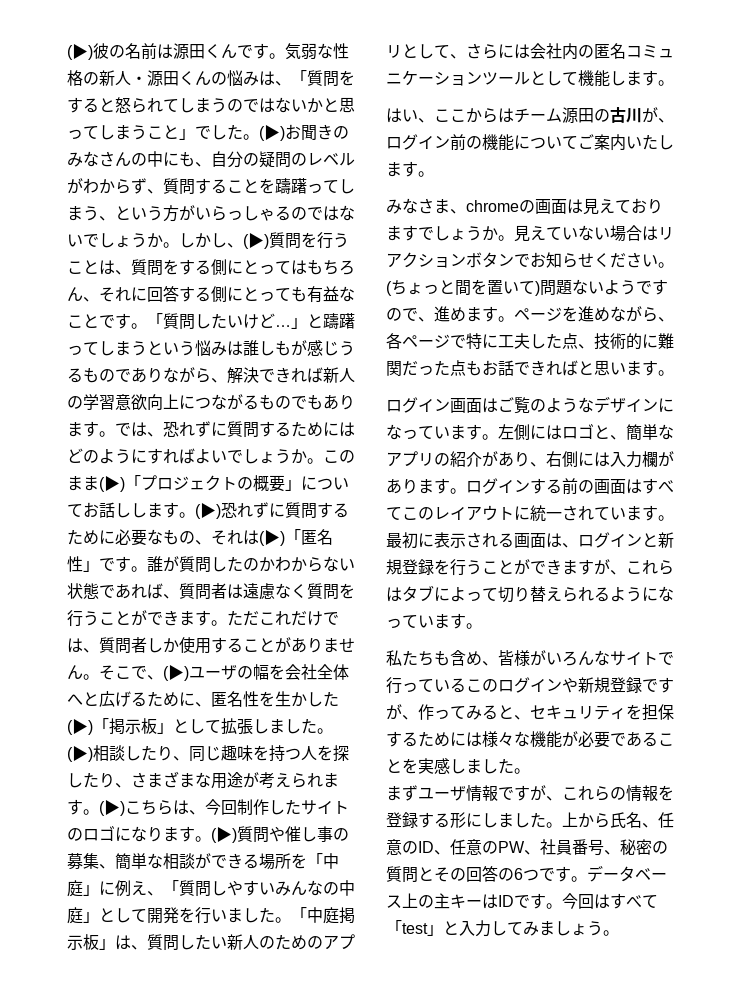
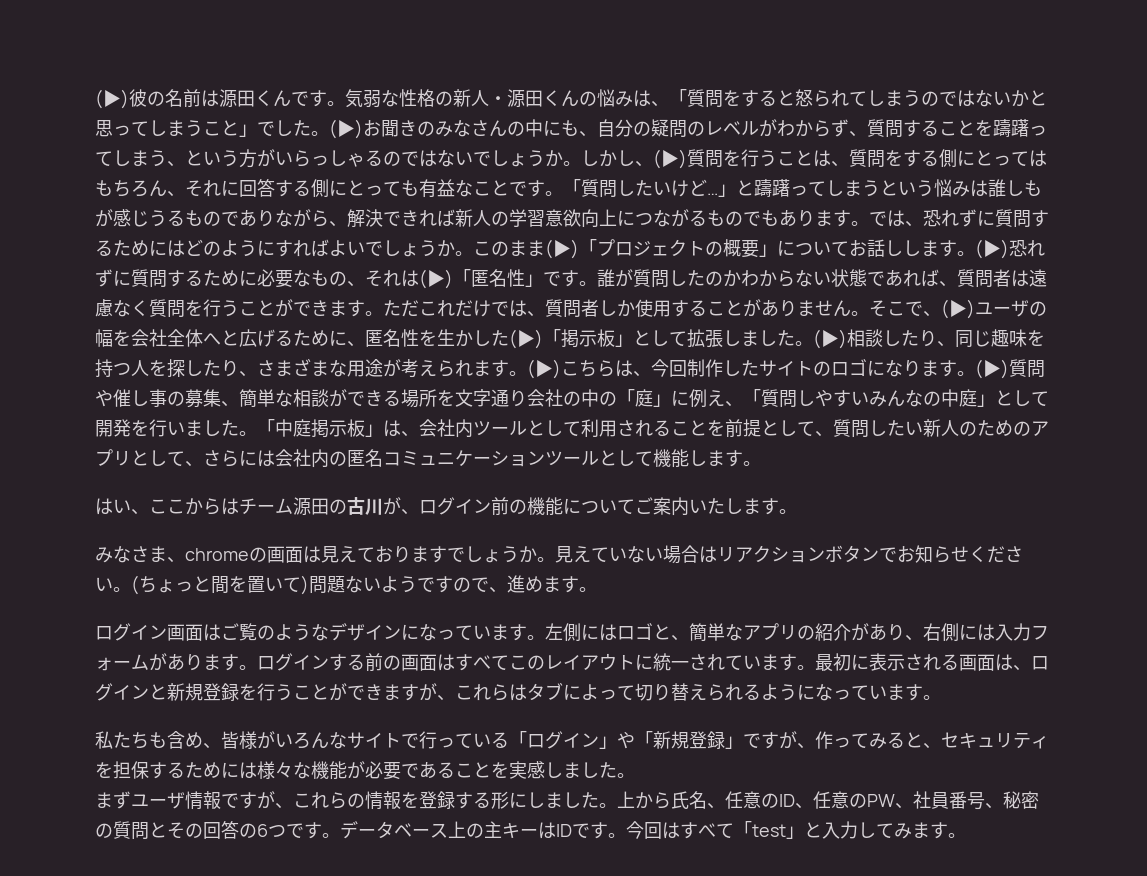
- (▶)質問や催し事の募集、簡単な相談ができる場所を「中庭」に例え、「質問しやすいみんなの中庭」として開発を行いました。
+ (▶)質問や催し事の募集、簡単な相談ができる場所を文字通り会社の中の「庭」に例え、「質問しやすいみんなの中庭」として開発を行いました。
- 「中庭掲示板」は、質問したい新人のためのアプリとして、さらには会社内の匿名コミュニケーションツールとして機能します。
+ 「中庭掲示板」は、会社内ツールとして利用されることを前提として、質問したい新人のためのアプリとして、さらには会社内の匿名コミュニケーションツールとして機能します。
- ページを進めながら、各ページで特に工夫した点、技術的に難関だった点もお話できればと思います。
- 左側にはロゴと、簡単なアプリの紹介があり、右側には入力欄があります。
+ 左側にはロゴと、簡単なアプリの紹介があり、右側には入力フォームがあります。
- 私たちも含め、皆様がいろんなサイトで行っているこのログインや新規登録ですが、作ってみると、セキュリティを担保するためには様々な機能が必要であることを実感しました。
+ 私たちも含め、皆様がいろんなサイトで行っている「ログイン」や「新規登録」ですが、作ってみると、セキュリティを担保するためには様々な機能が必要であることを実感しました。
- 今回はすべて「test」と入力してみましょう。
+ 今回はすべて「test」と入力してみます。

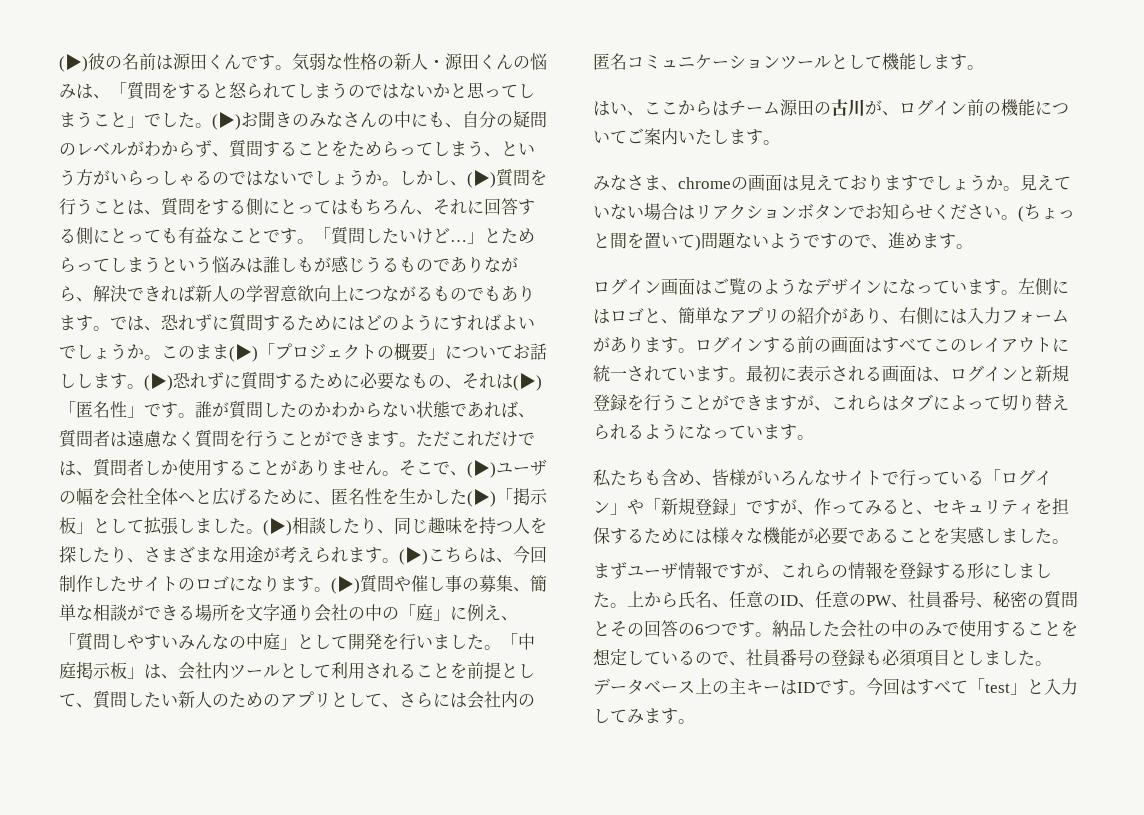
- (▶)お聞きのみなさんの中にも、自分の疑問のレベルがわからず、質問することを躊躇ってしまう、という方がいらっしゃるのではないでしょうか。
+ (▶)お聞きのみなさんの中にも、自分の疑問のレベルがわからず、質問することをためらってしまう、という方がいらっしゃるのではないでしょうか。
- 「質問したいけど…」と躊躇ってしまうという悩みは誰しもが感じうるものでありながら、解決できれば新人の学習意欲向上につながるものでもあります。
+ 「質問したいけど…」とためらってしまうという悩みは誰しもが感じうるものでありながら、解決できれば新人の学習意欲向上につながるものでもあります。
+ 納品した会社の中のみで使用することを想定しているので、社員番号の登録も必須項目としました。

